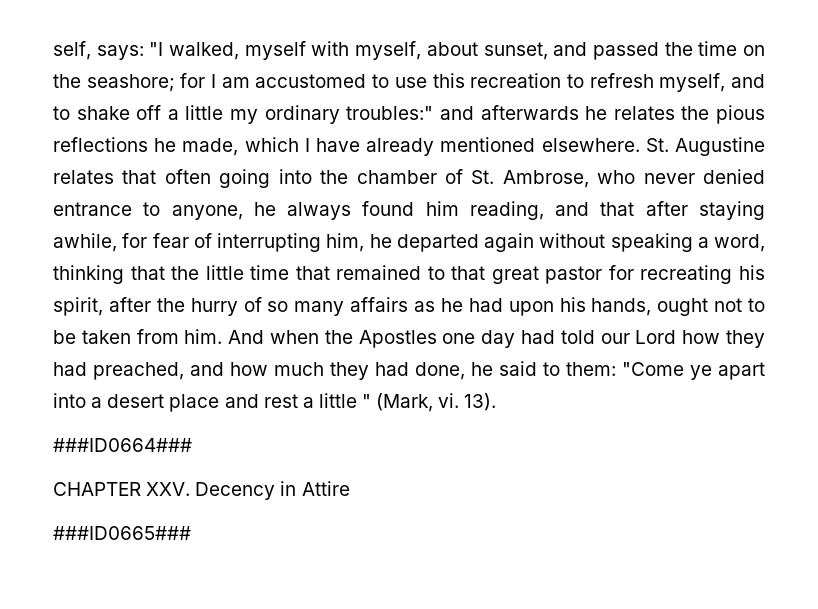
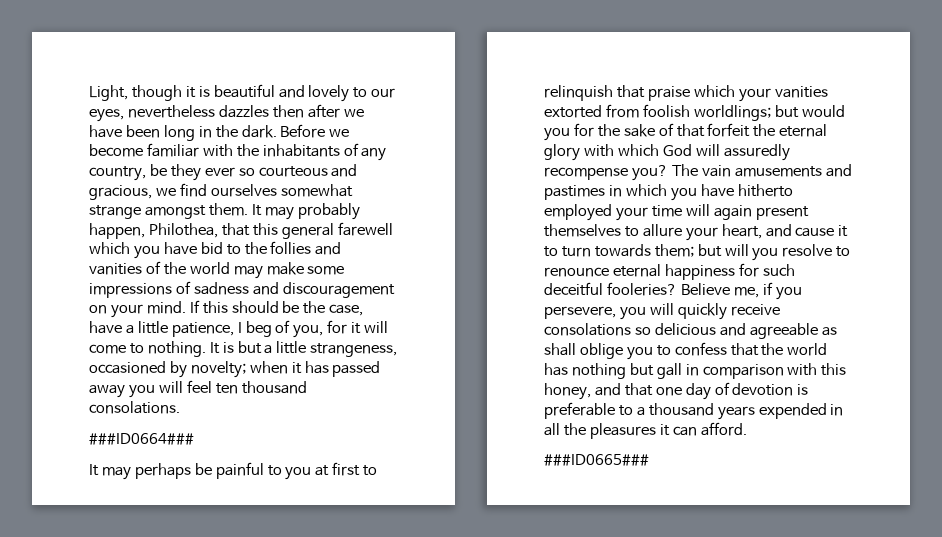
- self, says: "I walked, myself with myself, about sunset, and passed the time on the seashore; for I am accustomed to use this recreation to refresh myself, and to shake off a little my ordinary troubles:" and afterwards he relates the pious reflections he made, which I have already mentioned elsewhere. St. Augustine relates that often going into the chamber of St. Ambrose, who never denied entrance to anyone, he always found him reading, and that after staying awhile, for fear of interrupting him, he departed again without speaking a word, thinking that the little time that remained to that great pastor for recreating his spirit, after the hurry of so many affairs as he had upon his hands, ought not to be taken from him. And when the Apostles one day had told our Lord how they had preached, and how much they had done, he said to them: "Come ye apart into a desert place and rest a little " (Mark, vi. 13).
+ Light, though it is beautiful and lovely to our eyes, nevertheless dazzles then after we have been long in the dark. Before we become familiar with the inhabitants of any country, be they ever so courteous and gracious, we find ourselves somewhat strange amongst them. It may probably happen, Philothea, that this general farewell which you have bid to the follies and vanities of the world may make some impressions of sadness and discouragement on your mind. If this should be the case, have a little patience, I beg of you, for it will come to nothing. It is but a little strangeness, occasioned by novelty; when it has passed away you will feel ten thousand consolations.
  ###ID0664###
- CHAPTER XXV. Decency in Attire
+ It may perhaps be painful to you at first to relinquish that praise which your vanities extorted from foolish worldlings; but would you for the sake of that forfeit the eternal glory with which God will assuredly recompense you? The vain amusements and pastimes in which you have hitherto employed your time will again present themselves to allure your heart, and cause it to turn towards them; but will you resolve to renounce eternal happiness for such deceitful fooleries? Believe me, if you persevere, you will quickly receive consolations so delicious and agreeable as shall oblige you to confess that the world has nothing but gall in comparison with this honey, and that one day of devotion is preferable to a thousand years expended in all the pleasures it can afford.

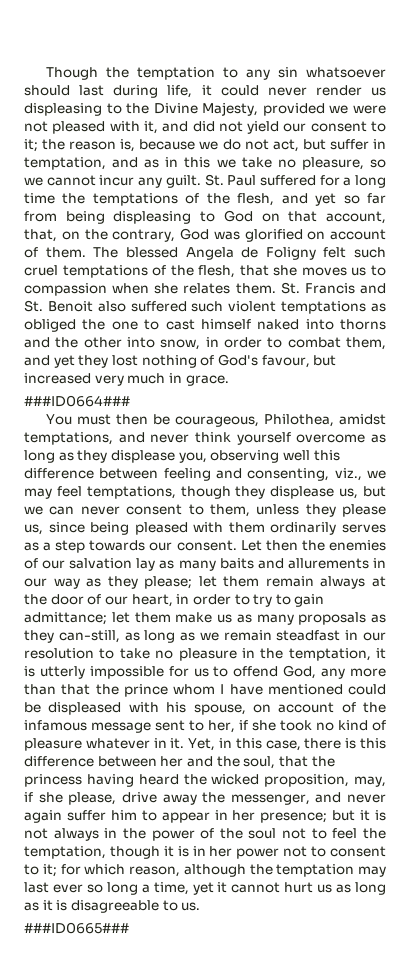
- Light, though it is beautiful and lovely to our eyes, nevertheless dazzles then after we have been long in the dark. Before we become familiar with the inhabitants of any country, be they ever so courteous and gracious, we find ourselves somewhat strange amongst them. It may probably happen, Philothea, that this general farewell which you have bid to the follies and vanities of the world may make some impressions of sadness and discouragement on your mind. If this should be the case, have a little patience, I beg of you, for it will come to nothing. It is but a little strangeness, occasioned by novelty; when it has passed away you will feel ten thousand consolations.
+ Though the temptation to any sin whatsoever should last during life, it could never render us displeasing to the Divine Majesty, provided we were not pleased with it, and did not yield our consent to it; the reason is, because we do not act, but suffer in temptation, and as in this we take no pleasure, so we cannot incur any guilt. St. Paul suffered for a long time the temptations of the flesh, and yet so far from being displeasing to God on that account, that, on the contrary, God was glorified on account of them. The blessed Angela de Foligny felt such cruel temptations of the flesh, that she moves us to compassion when she relates them. St. Francis and St. Benoit also suffered such violent temptations as obliged the one to cast himself naked into thorns and the other into snow, in order to combat them, and yet they lost nothing of God's favour, but increased very much in grace.
  ###ID0664###
- It may perhaps be painful to you at first to relinquish that praise which your vanities extorted from foolish worldlings; but would you for the sake of that forfeit the eternal glory with which God will assuredly recompense you? The vain amusements and pastimes in which you have hitherto employed your time will again present themselves to allure your heart, and cause it to turn towards them; but will you resolve to renounce eternal happiness for such deceitful fooleries? Believe me, if you persevere, you will quickly receive consolations so delicious and agreeable as shall oblige you to confess that the world has nothing but gall in comparison with this honey, and that one day of devotion is preferable to a thousand years expended in all the pleasures it can afford.
+ You must then be courageous, Philothea, amidst temptations, and never think yourself overcome as long as they displease you, observing well this difference between feeling and consenting, viz., we may feel temptations, though they displease us, but we can never consent to them, unless they please us, since being pleased with them ordinarily serves as a step towards our consent. Let then the enemies of our salvation lay as many baits and allurements in our way as they please; let them remain always at the door of our heart, in order to try to gain admittance; let them make us as many proposals as they can-still, as long as we remain steadfast in our resolution to take no pleasure in the temptation, it is utterly impossible for us to offend God, any more than that the prince whom I have mentioned could be displeased with his spouse, on account of the infamous message sent to her, if she took no kind of pleasure whatever in it. Yet, in this case, there is this difference between her and the soul, that the princess having heard the wicked proposition, may, if she please, drive away the messenger, and never again suffer him to appear in her presence; but it is not always in the power of the soul not to feel the temptation, though it is in her power not to consent to it; for which reason, although the temptation may last ever so long a time, yet it cannot hurt us as long as it is disagreeable to us.

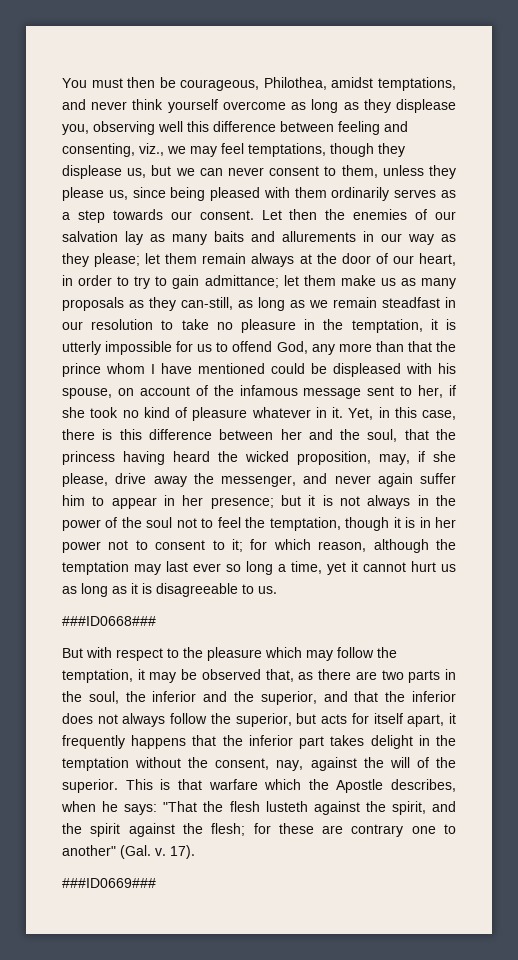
- Though the temptation to any sin whatsoever should last during life, it could never render us displeasing to the Divine Majesty, provided we were not pleased with it, and did not yield our consent to it; the reason is, because we do not act, but suffer in temptation, and as in this we take no pleasure, so we cannot incur any guilt. St. Paul suffered for a long time the temptations of the flesh, and yet so far from being displeasing to God on that account, that, on the contrary, God was glorified on account of them. The blessed Angela de Foligny felt such cruel temptations of the flesh, that she moves us to compassion when she relates them. St. Francis and St. Benoit also suffered such violent temptations as obliged the one to cast himself naked into thorns and the other into snow, in order to combat them, and yet they lost nothing of God's favour, but increased very much in grace.
- ###ID0664###
- ###ID0665###
+ ###ID0668###
+ But with respect to the pleasure which may follow the temptation, it may be observed that, as there are two parts in the soul, the inferior and the superior, and that the inferior does not always follow the superior, but acts for itself apart, it frequently happens that the inferior part takes delight in the temptation without the consent, nay, against the will of the superior. This is that warfare which the Apostle describes, when he says: "That the flesh lusteth against the spirit, and the spirit against the flesh; for these are contrary one to another" (Gal. v. 17).
+ ###ID0669###

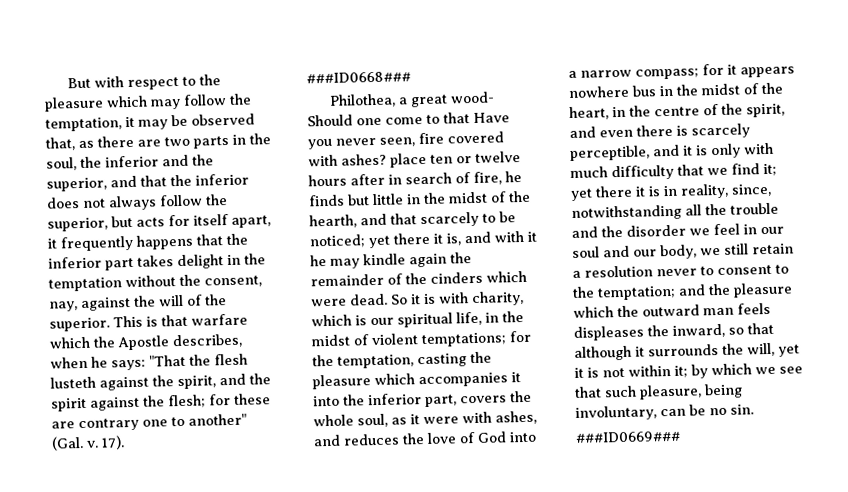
- You must then be courageous, Philothea, amidst temptations, and never think yourself overcome as long as they displease you, observing well this difference between feeling and consenting, viz., we may feel temptations, though they displease us, but we can never consent to them, unless they please us, since being pleased with them ordinarily serves as a step towards our consent. Let then the enemies of our salvation lay as many baits and allurements in our way as they please; let them remain always at the door of our heart, in order to try to gain admittance; let them make us as many proposals as they can-still, as long as we remain steadfast in our resolution to take no pleasure in the temptation, it is utterly impossible for us to offend God, any more than that the prince whom I have mentioned could be displeased with his spouse, on account of the infamous message sent to her, if she took no kind of pleasure whatever in it. Yet, in this case, there is this difference between her and the soul, that the princess having heard the wicked proposition, may, if she please, drive away the messenger, and never again suffer him to appear in her presence; but it is not always in the power of the soul not to feel the temptation, though it is in her power not to consent to it; for which reason, although the temptation may last ever so long a time, yet it cannot hurt us as long as it is disagreeable to us.
- ###ID0668###
+ ###ID0668###
+ Philothea, a great wood- Should one come to that Have you never seen, fire covered with ashes? place ten or twelve hours after in search of fire, he finds but little in the midst of the hearth, and that scarcely to be noticed; yet there it is, and with it he may kindle again the remainder of the cinders which were dead. So it is with charity, which is our spiritual life, in the midst of violent temptations; for the temptation, casting the pleasure which accompanies it into the inferior part, covers the whole soul, as it were with ashes, and reduces the love of God into a narrow compass; for it appears nowhere bus in the midst of the heart, in the centre of the spirit, and even there is scarcely perceptible, and it is only with much difficulty that we find it; yet there it is in reality, since, notwithstanding all the trouble and the disorder we feel in our soul and our body, we still retain a resolution never to consent to the temptation; and the pleasure which the outward man feels displeases the inward, so that although it surrounds the will, yet it is not within it; by which we see that such pleasure, being involuntary, can be no sin.

